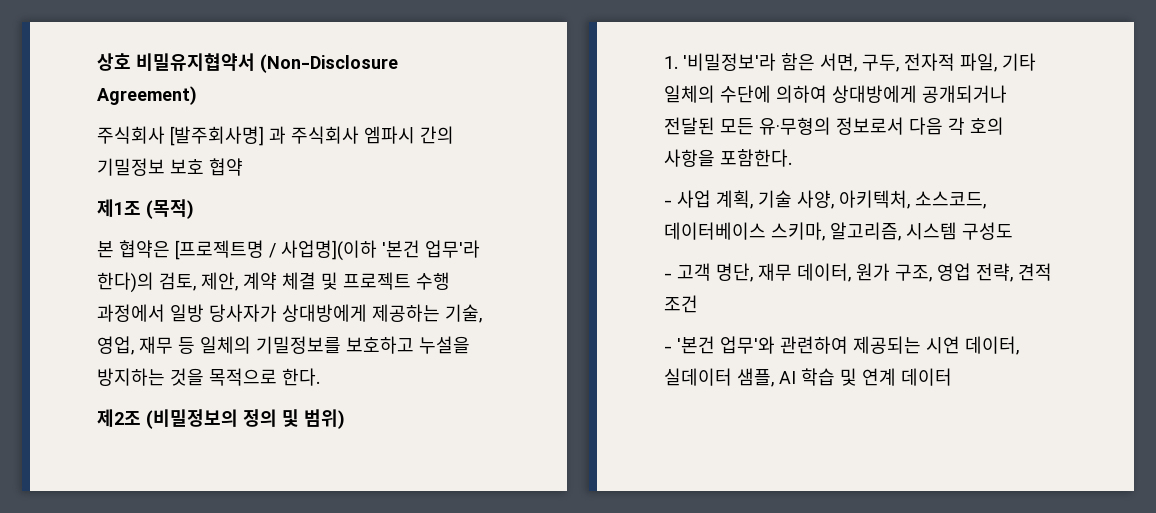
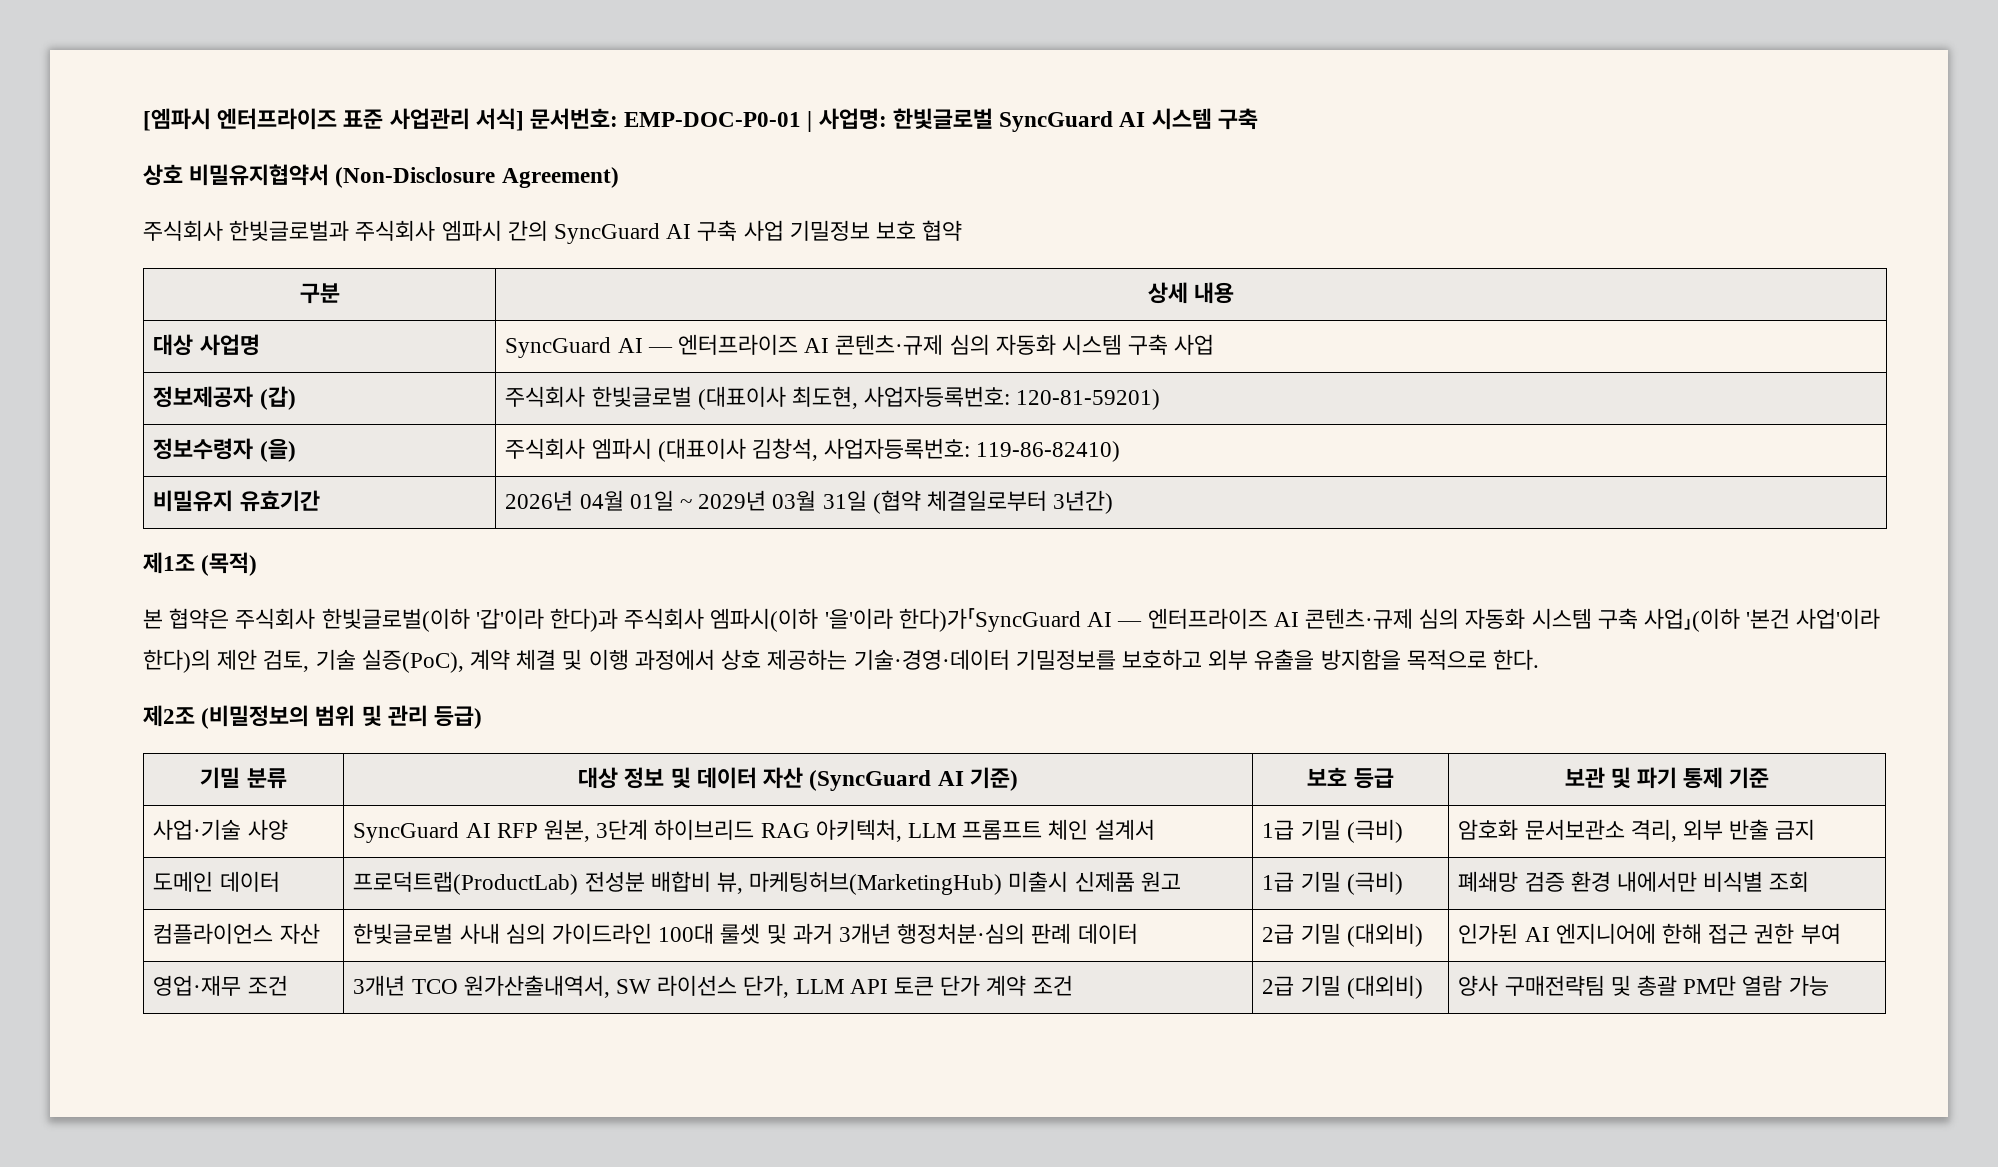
+ [엠파시 엔터프라이즈 표준 사업관리 서식] 문서번호: EMP-DOC-P0-01 | 사업명: 한빛글로벌 SyncGuard AI 시스템 구축
- 주식회사 [발주회사명] 과 주식회사 엠파시 간의 기밀정보 보호 협약
+ 주식회사 한빛글로벌과 주식회사 엠파시 간의 SyncGuard AI 구축 사업 기밀정보 보호 협약
+ 구분 | 상세 내용
+ 대상 사업명 | SyncGuard AI — 엔터프라이즈 AI 콘텐츠·규제 심의 자동화 시스템 구축 사업
+ 정보제공자 (갑) | 주식회사 한빛글로벌 (대표이사 최도현, 사업자등록번호: 120-81-59201)
+ 정보수령자 (을) | 주식회사 엠파시 (대표이사 김창석, 사업자등록번호: 119-86-82410)
+ 비밀유지 유효기간 | 2026년 04월 01일 ~ 2029년 03월 31일 (협약 체결일로부터 3년간)
  제1조 (목적)
- 본 협약은 [프로젝트명 / 사업명](이하 '본건 업무'라 한다)의 검토, 제안, 계약 체결 및 프로젝트 수행 과정에서 일방 당사자가 상대방에게 제공하는 기술, 영업, 재무 등 일체의 기밀정보를 보호하고 누설을 방지하는 것을 목적으로 한다.
- 제2조 (비밀정보의 정의 및 범위)
- 1. '비밀정보'라 함은 서면, 구두, 전자적 파일, 기타 일체의 수단에 의하여 상대방에게 공개되거나 전달된 모든 유·무형의 정보로서 다음 각 호의 사항을 포함한다.
- - 사업 계획, 기술 사양, 아키텍처, 소스코드, 데이터베이스 스키마, 알고리즘, 시스템 구성도
- - 고객 명단, 재무 데이터, 원가 구조, 영업 전략, 견적 조건
- - '본건 업무'와 관련하여 제공되는 시연 데이터, 실데이터 샘플, AI 학습 및 연계 데이터
+ 본 협약은 주식회사 한빛글로벌(이하 '갑'이라 한다)과 주식회사 엠파시(이하 '을'이라 한다)가「SyncGuard AI — 엔터프라이즈 AI 콘텐츠·규제 심의 자동화 시스템 구축 사업」(이하 '본건 사업'이라 한다)의 제안 검토, 기술 실증(PoC), 계약 체결 및 이행 과정에서 상호 제공하는 기술·경영·데이터 기밀정보를 보호하고 외부 유출을 방지함을 목적으로 한다.
+ 제2조 (비밀정보의 범위 및 관리 등급)
+ 기밀 분류 | 대상 정보 및 데이터 자산 (SyncGuard AI 기준) | 보호 등급 | 보관 및 파기 통제 기준
+ 사업·기술 사양 | SyncGuard AI RFP 원본, 3단계 하이브리드 RAG 아키텍처, LLM 프롬프트 체인 설계서 | 1급 기밀 (극비) | 암호화 문서보관소 격리, 외부 반출 금지
+ 도메인 데이터 | 프로덕트랩(ProductLab) 전성분 배합비 뷰, 마케팅허브(MarketingHub) 미출시 신제품 원고 | 1급 기밀 (극비) | 폐쇄망 검증 환경 내에서만 비식별 조회
+ 컴플라이언스 자산 | 한빛글로벌 사내 심의 가이드라인 100대 룰셋 및 과거 3개년 행정처분·심의 판례 데이터 | 2급 기밀 (대외비) | 인가된 AI 엔지니어에 한해 접근 권한 부여
+ 영업·재무 조건 | 3개년 TCO 원가산출내역서, SW 라이선스 단가, LLM API 토큰 단가 계약 조건 | 2급 기밀 (대외비) | 양사 구매전략팀 및 총괄 PM만 열람 가능

